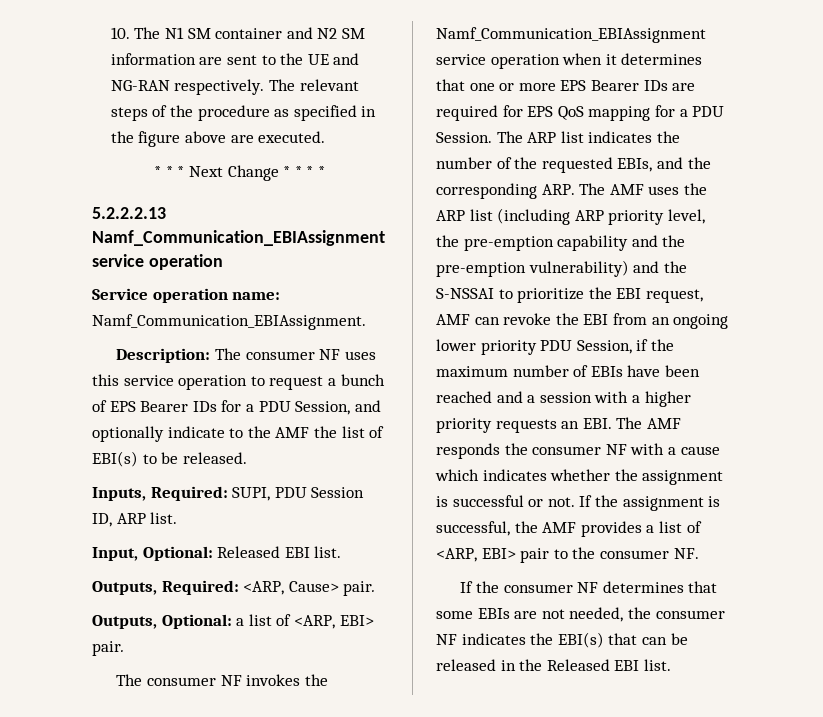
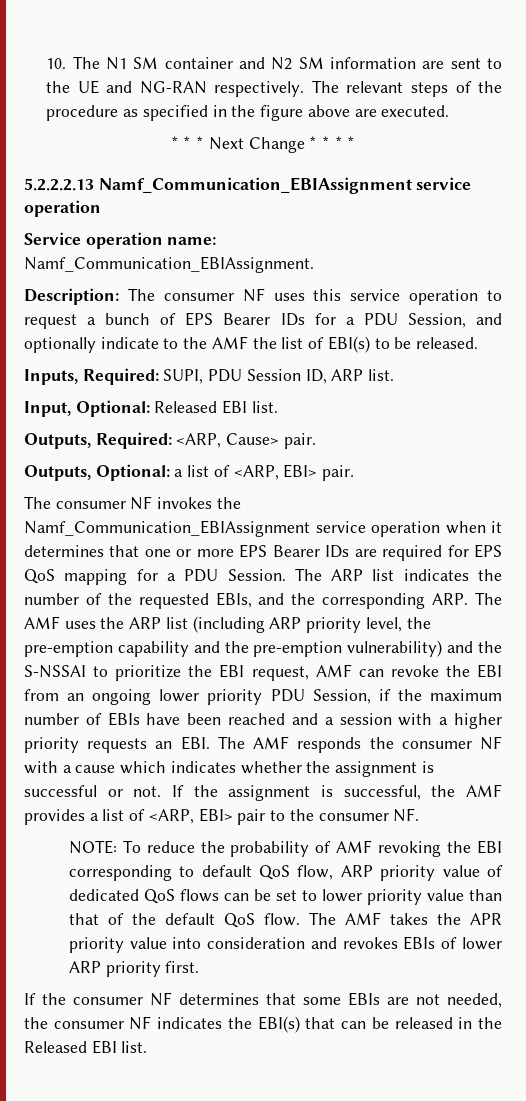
+ NOTE: To reduce the probability of AMF revoking the EBI corresponding to default QoS flow, ARP priority value of dedicated QoS flows can be set to lower priority value than that of the default QoS flow. The AMF takes the APR priority value into consideration and revokes EBIs of lower ARP priority first.

